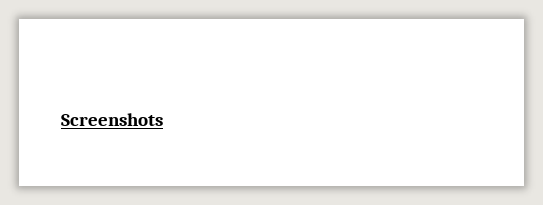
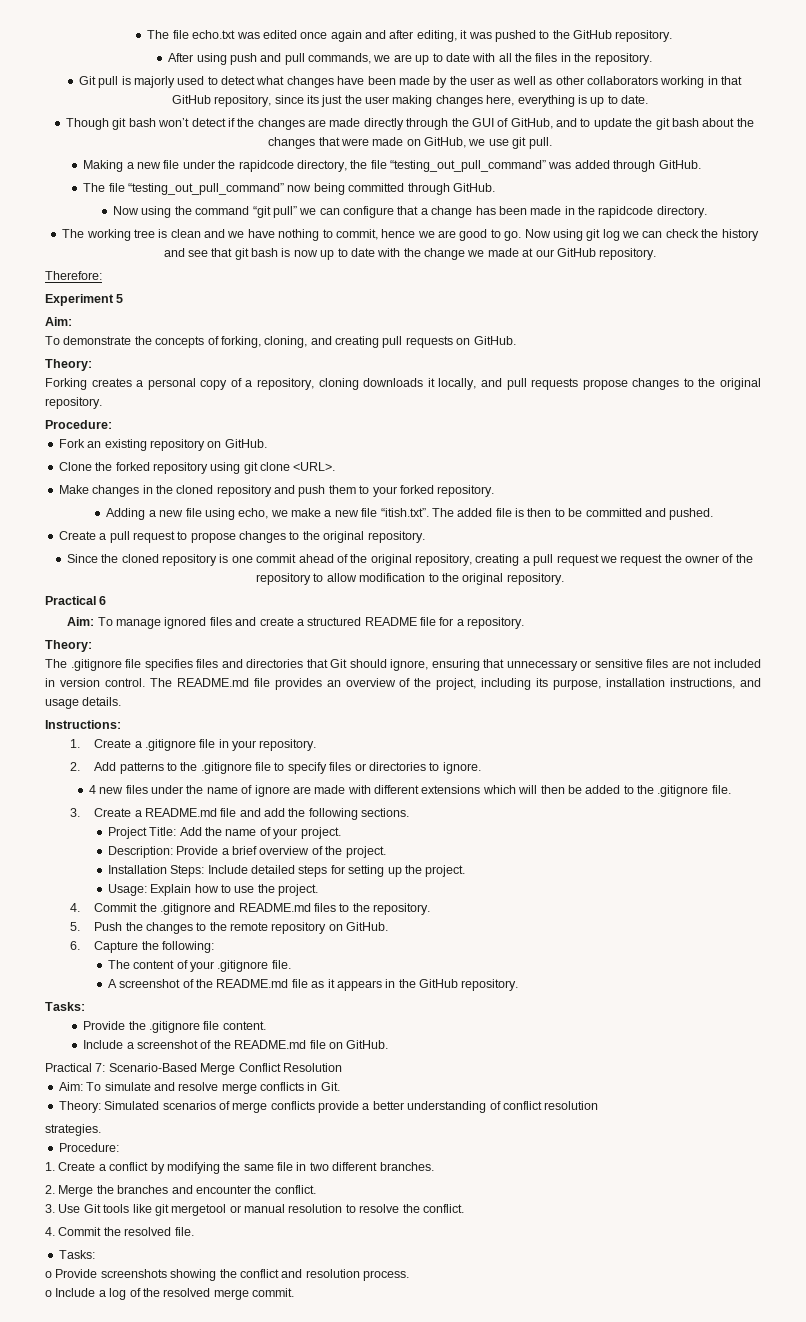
- Screenshots
+ The file echo.txt was edited once again and after editing, it was pushed to the GitHub repository.
+ After using push and pull commands, we are up to date with all the files in the repository.
+ Git pull is majorly used to detect what changes have been made by the user as well as other collaborators working in that GitHub repository, since its just the user making changes here, everything is up to date.
+ Though git bash won’t detect if the changes are made directly through the GUI of GitHub, and to update the git bash about the changes that were made on GitHub, we use git pull.
+ Making a new file under the rapidcode directory, the file “testing_out_pull_command” was added through GitHub.
+ The file “testing_out_pull_command” now being committed through GitHub.
+ Now using the command “git pull” we can configure that a change has been made in the rapidcode directory.
+ The working tree is clean and we have nothing to commit, hence we are good to go. Now using git log we can check the history and see that git bash is now up to date with the change we made at our GitHub repository.
+ Therefore:
+ Experiment 5
+ Aim:
+ To demonstrate the concepts of forking, cloning, and creating pull requests on GitHub.
+ Theory:
+ Forking creates a personal copy of a repository, cloning downloads it locally, and pull requests propose changes to the original repository.
+ Procedure:
+ Fork an existing repository on GitHub.
+ Clone the forked repository using git clone <URL>.
+ Make changes in the cloned repository and push them to your forked repository.
+ Adding a new file using echo, we make a new file “itish.txt”. The added file is then to be committed and pushed.
+ Create a pull request to propose changes to the original repository.
+ Since the cloned repository is one commit ahead of the original repository, creating a pull request we request the owner of the repository to allow modification to the original repository.
+ Practical 6
+ Aim: To manage ignored files and create a structured README file for a repository.
+ Theory:
+ The .gitignore file specifies files and directories that Git should ignore, ensuring that unnecessary or sensitive files are not included in version control. The README.md file provides an overview of the project, including its purpose, installation instructions, and usage details.
+ Instructions:
+ 1. Create a .gitignore file in your repository.
+ 2. Add patterns to the .gitignore file to specify files or directories to ignore.
+ 4 new files under the name of ignore are made with different extensions which will then be added to the .gitignore file.
+ 3. Create a README.md file and add the following sections.
+ Project Title: Add the name of your project.
+ Description: Provide a brief overview of the project.
+ Installation Steps: Include detailed steps for setting up the project.
+ Usage: Explain how to use the project.
+ 4. Commit the .gitignore and README.md files to the repository.
+ 5. Push the changes to the remote repository on GitHub.
+ 6. Capture the following:
+ The content of your .gitignore file.
+ A screenshot of the README.md file as it appears in the GitHub repository.
+ Tasks:
+ Provide the .gitignore file content.
+ Include a screenshot of the README.md file on GitHub.
+ Practical 7: Scenario-Based Merge Conflict Resolution
+ Aim: To simulate and resolve merge conflicts in Git.
+ Theory: Simulated scenarios of merge conflicts provide a better understanding of conflict resolution
+ strategies.
+ Procedure:
+ 1. Create a conflict by modifying the same file in two different branches.
+ 2. Merge the branches and encounter the conflict.
+ 3. Use Git tools like git mergetool or manual resolution to resolve the conflict.
+ 4. Commit the resolved file.
+ Tasks:
+ o Provide screenshots showing the conflict and resolution process.
+ o Include a log of the resolved merge commit.

